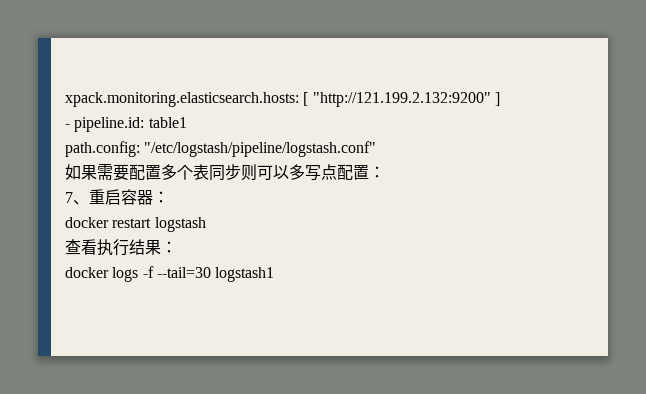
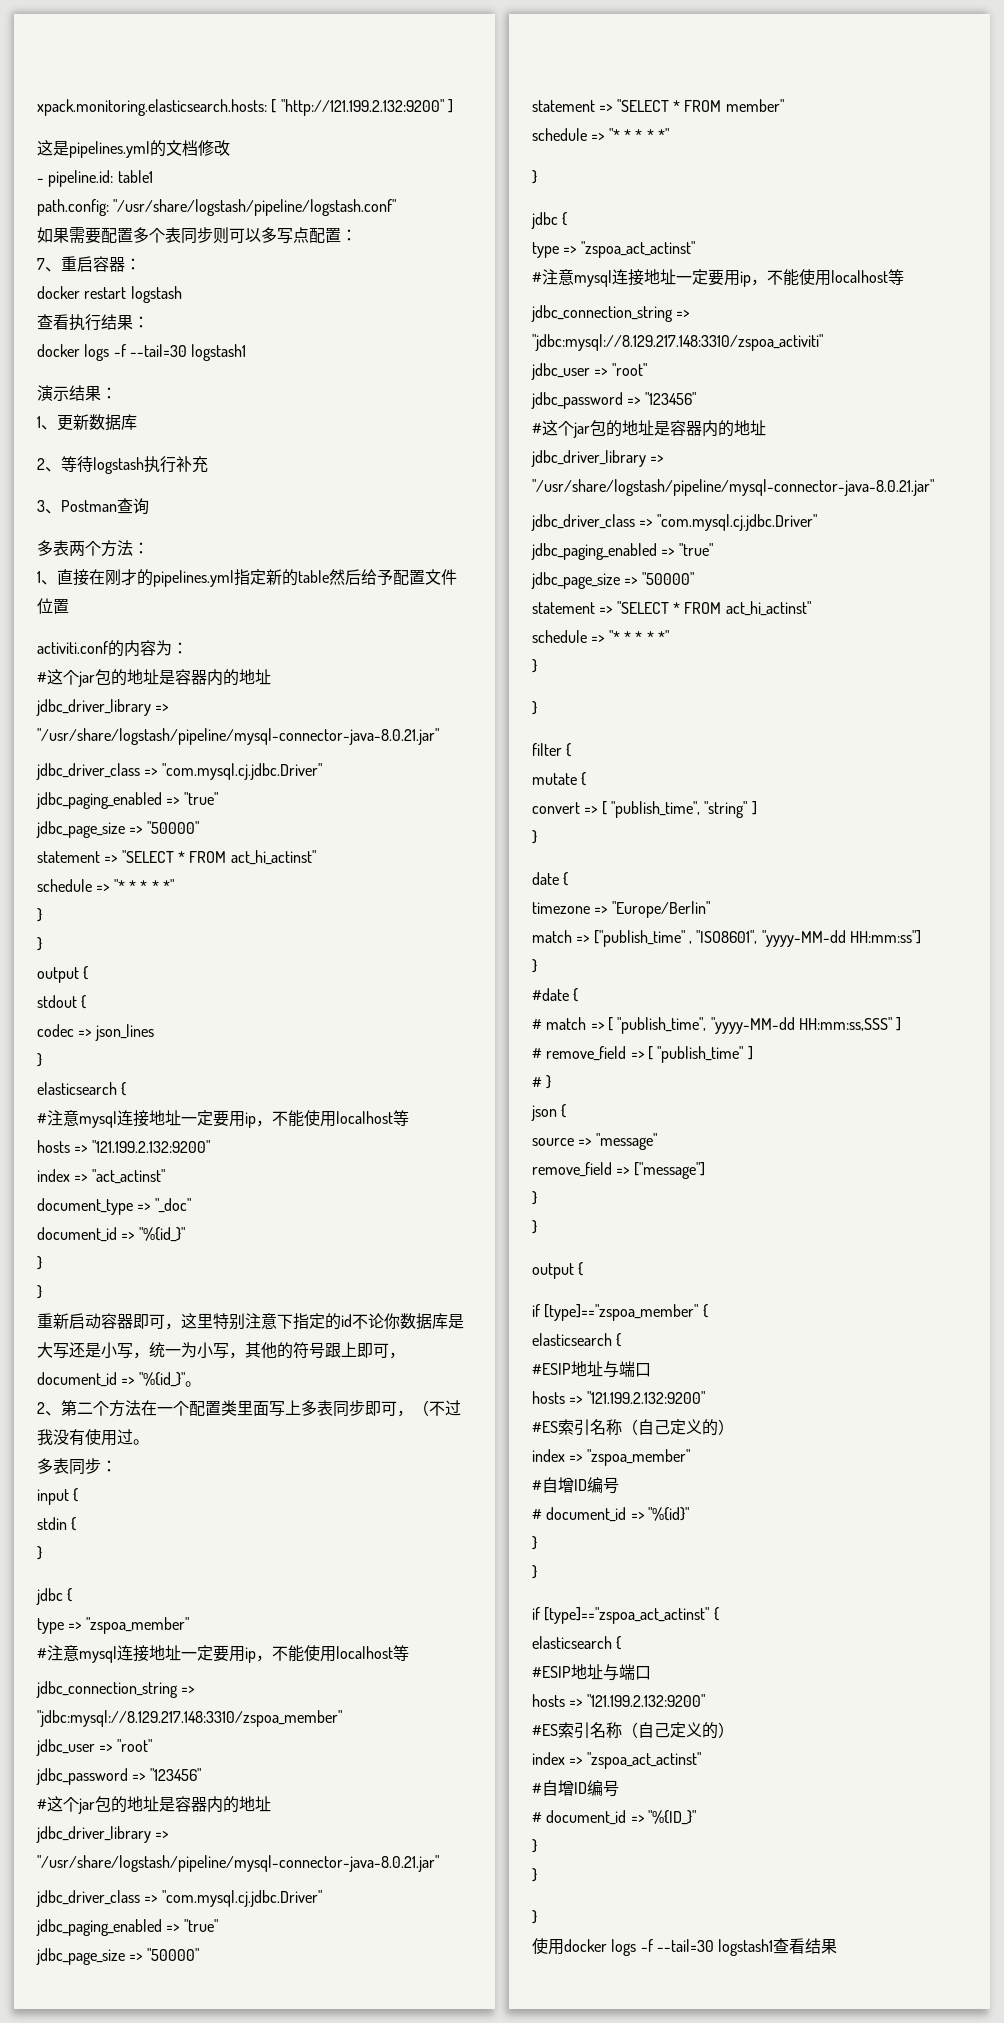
+ 这是pipelines.yml的文档修改
- path.config: "/etc/logstash/pipeline/logstash.conf"
+ path.config: "/usr/share/logstash/pipeline/logstash.conf"
+ 演示结果：
+ 1、更新数据库
+ 2、等待logstash执行补充
+ 3、Postman查询
+ 多表两个方法：
+ 1、直接在刚才的pipelines.yml指定新的table然后给予配置文件位置
+ activiti.conf的内容为：
+ #这个jar包的地址是容器内的地址
+ jdbc_driver_library => "/usr/share/logstash/pipeline/mysql-connector-java-8.0.21.jar"
+ jdbc_driver_class => "com.mysql.cj.jdbc.Driver"
+ jdbc_paging_enabled => "true"
+ jdbc_page_size => "50000"
+ statement => "SELECT * FROM act_hi_actinst"
+ schedule => "* * * * *"
+ }
+ }
+ output {
+ stdout {
+ codec => json_lines
+ }
+ elasticsearch {
+ #注意mysql连接地址一定要用ip，不能使用localhost等
+ hosts => "121.199.2.132:9200"
+ index => "act_actinst"
+ document_type => "_doc"
+ document_id => "%{id_}"
+ }
+ }
+ 重新启动容器即可，这里特别注意下指定的id不论你数据库是大写还是小写，统一为小写，其他的符号跟上即可，document_id => "%{id_}"。
+ 2、第二个方法在一个配置类里面写上多表同步即可，（不过我没有使用过。
+ 多表同步：
+ input {
+ stdin {
+ }
+ jdbc {
+ type => "zspoa_member"
+ #注意mysql连接地址一定要用ip，不能使用localhost等
+ jdbc_connection_string => "jdbc:mysql://8.129.217.148:3310/zspoa_member"
+ jdbc_user => "root"
+ jdbc_password => "123456"
+ #这个jar包的地址是容器内的地址
+ jdbc_driver_library => "/usr/share/logstash/pipeline/mysql-connector-java-8.0.21.jar"
+ jdbc_driver_class => "com.mysql.cj.jdbc.Driver"
+ jdbc_paging_enabled => "true"
+ jdbc_page_size => "50000"
+ statement => "SELECT * FROM member"
+ schedule => "* * * * *"
+ }
+ jdbc {
+ type => "zspoa_act_actinst"
+ #注意mysql连接地址一定要用ip，不能使用localhost等
+ jdbc_connection_string => "jdbc:mysql://8.129.217.148:3310/zspoa_activiti"
+ jdbc_user => "root"
+ jdbc_password => "123456"
+ #这个jar包的地址是容器内的地址
+ jdbc_driver_library => "/usr/share/logstash/pipeline/mysql-connector-java-8.0.21.jar"
+ jdbc_driver_class => "com.mysql.cj.jdbc.Driver"
+ jdbc_paging_enabled => "true"
+ jdbc_page_size => "50000"
+ statement => "SELECT * FROM act_hi_actinst"
+ schedule => "* * * * *"
+ }
+ }
+ filter {
+ mutate {
+ convert => [ "publish_time", "string" ]
+ }
+ date {
+ timezone => "Europe/Berlin"
+ match => ["publish_time" , "ISO8601", "yyyy-MM-dd HH:mm:ss"]
+ }
+ #date {
+ # match => [ "publish_time", "yyyy-MM-dd HH:mm:ss,SSS" ]
+ # remove_field => [ "publish_time" ]
+ # }
+ json {
+ source => "message"
+ remove_field => ["message"]
+ }
+ }
+ output {
+ if [type]=="zspoa_member" {
+ elasticsearch {
+ #ESIP地址与端口
+ hosts => "121.199.2.132:9200"
+ #ES索引名称（自己定义的）
+ index => "zspoa_member"
+ #自增ID编号
+ # document_id => "%{id}"
+ }
+ }
+ if [type]=="zspoa_act_actinst" {
+ elasticsearch {
+ #ESIP地址与端口
+ hosts => "121.199.2.132:9200"
+ #ES索引名称（自己定义的）
+ index => "zspoa_act_actinst"
+ #自增ID编号
+ # document_id => "%{ID_}"
+ }
+ }
+ }
+ 使用docker logs -f --tail=30 logstash1查看结果

